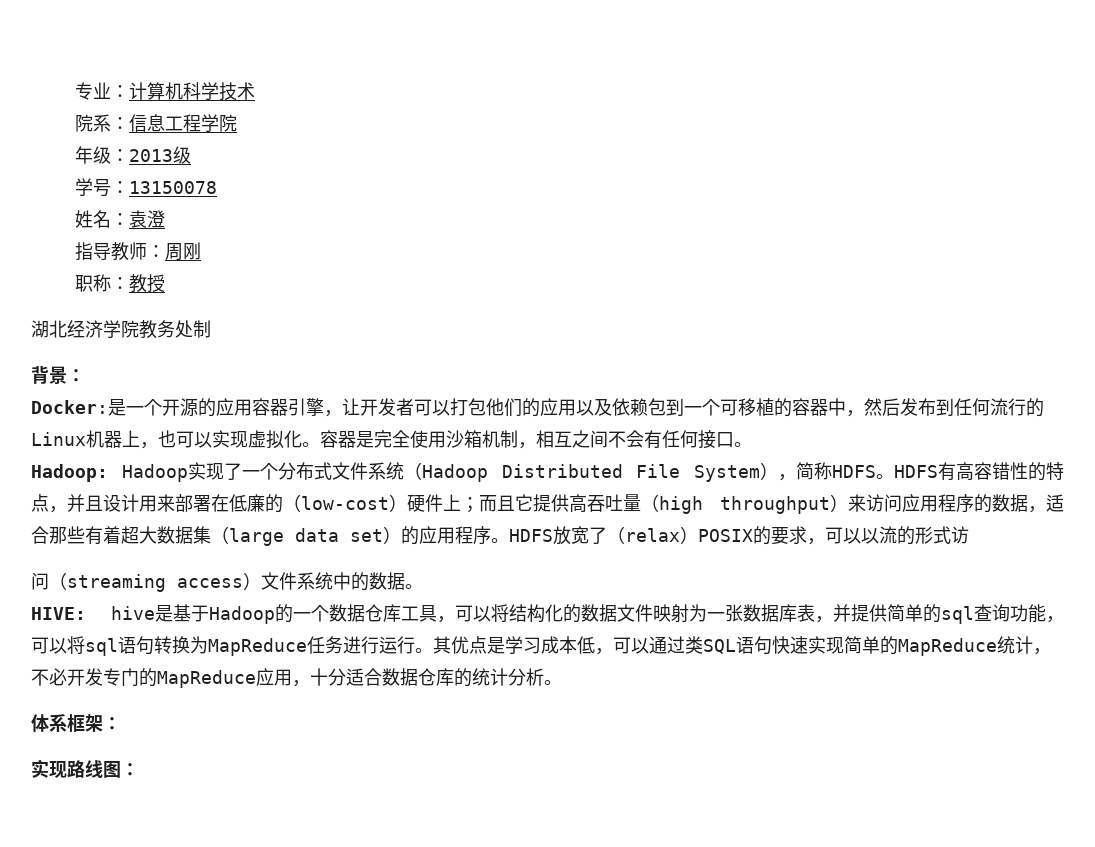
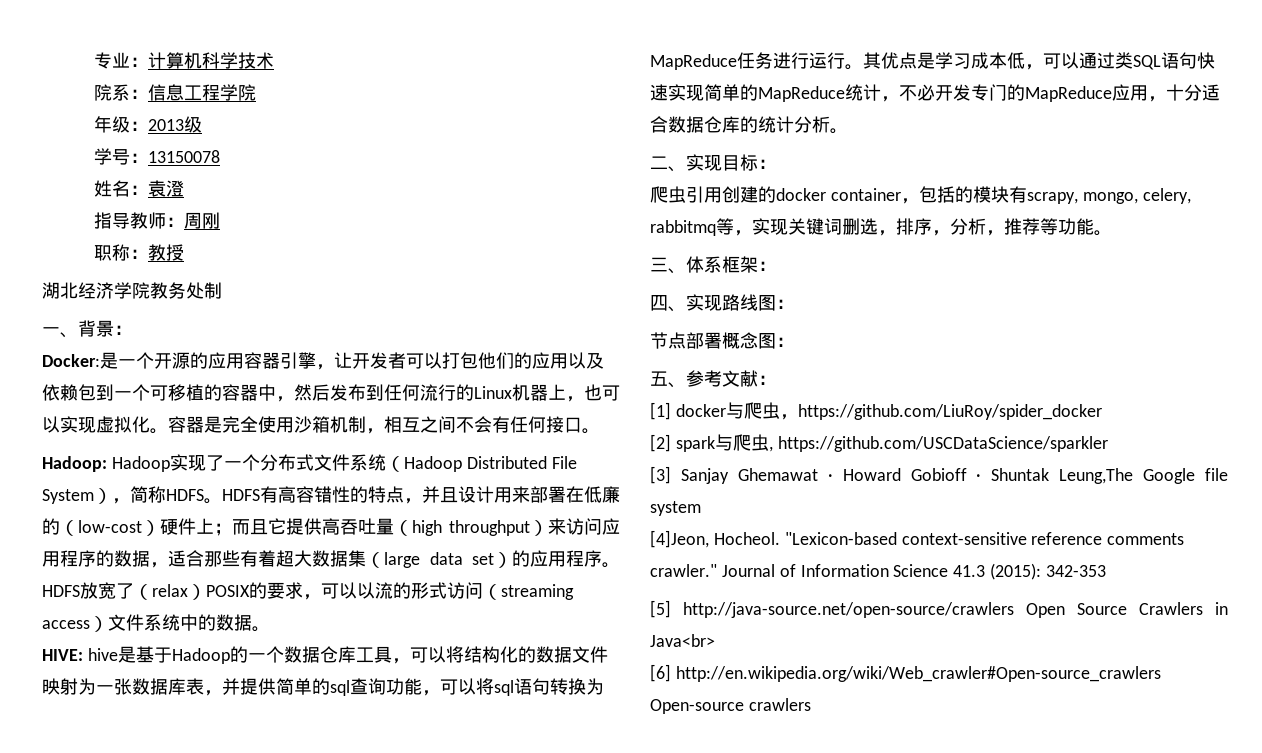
- 背景：
+ 一、背景：
- HDFS放宽了（relax）POSIX的要求，可以以流的形式访
- 问（streaming access）文件系统中的数据。
+ HDFS放宽了（relax）POSIX的要求，可以以流的形式访问（streaming access）文件系统中的数据。
- 体系框架：
+ 二、实现目标：
+ 爬虫引用创建的docker container，包括的模块有scrapy, mongo, celery, rabbitmq等，实现关键词删选，排序，分析，推荐等功能。
+ 三、体系框架：
- 实现路线图：
+ 四、实现路线图：
+ 节点部署概念图：
+ 五、参考文献：
+ [1] docker与爬虫，https://github.com/LiuRoy/spider_docker
+ [2] spark与爬虫, https://github.com/USCDataScience/sparkler
+ [3] Sanjay Ghemawat · Howard Gobioff · Shuntak Leung,The Google file system
+ [4]Jeon, Hocheol. "Lexicon-based context-sensitive reference comments crawler." Journal of Information Science 41.3 (2015): 342-353
+ [5] http://java-source.net/open-source/crawlers Open Source Crawlers in Java<br>
+ [6] http://en.wikipedia.org/wiki/Web_crawler#Open-source_crawlers Open-source crawlers

